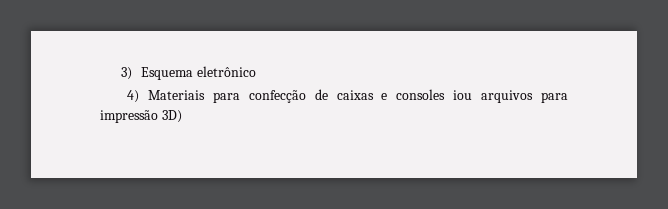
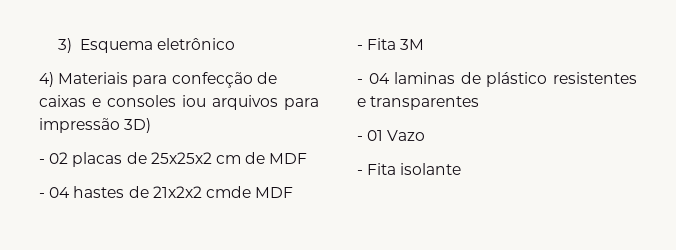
+ - 02 placas de 25x25x2 cm de MDF
+ - 04 hastes de 21x2x2 cmde MDF
+ - Fita 3M
+ - 04 laminas de plástico resistentes e transparentes
+ - 01 Vazo
+ - Fita isolante

